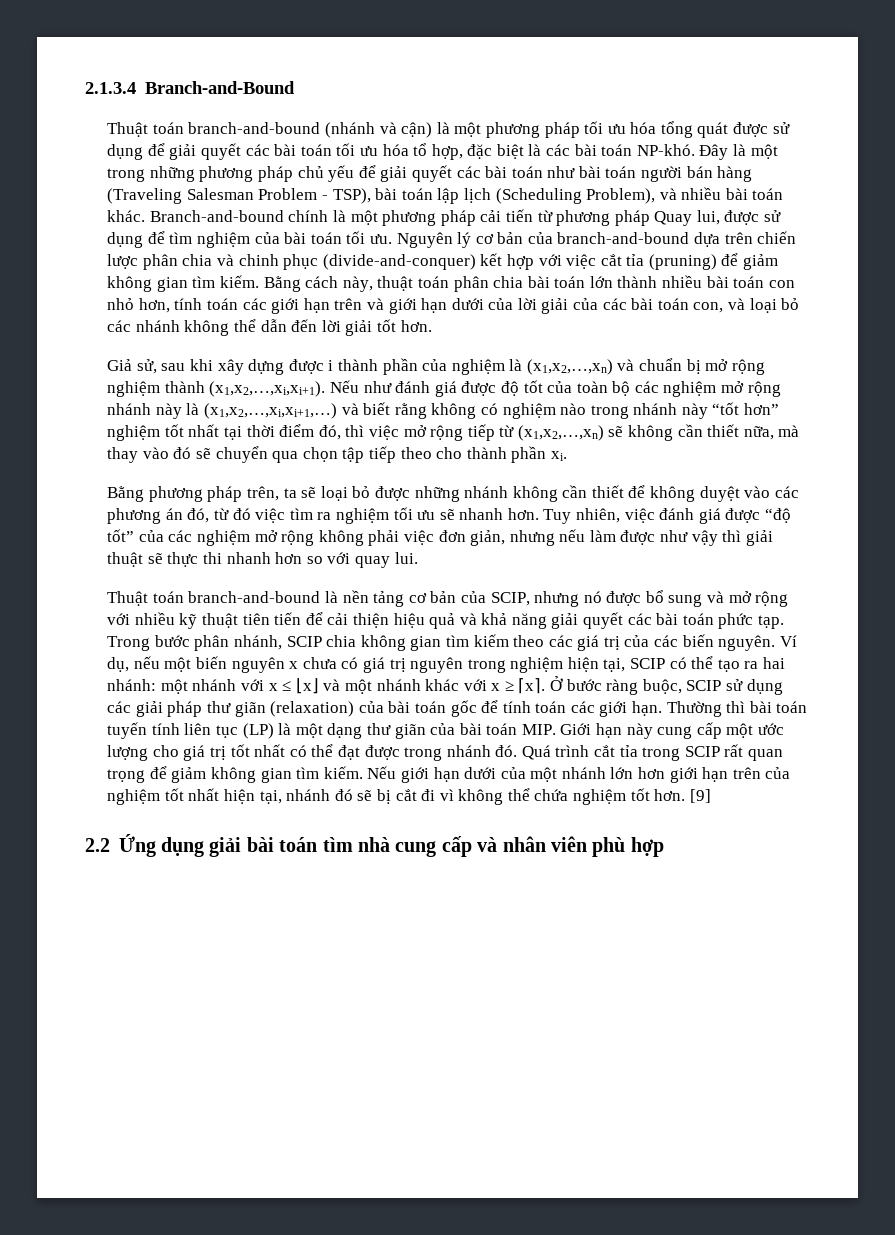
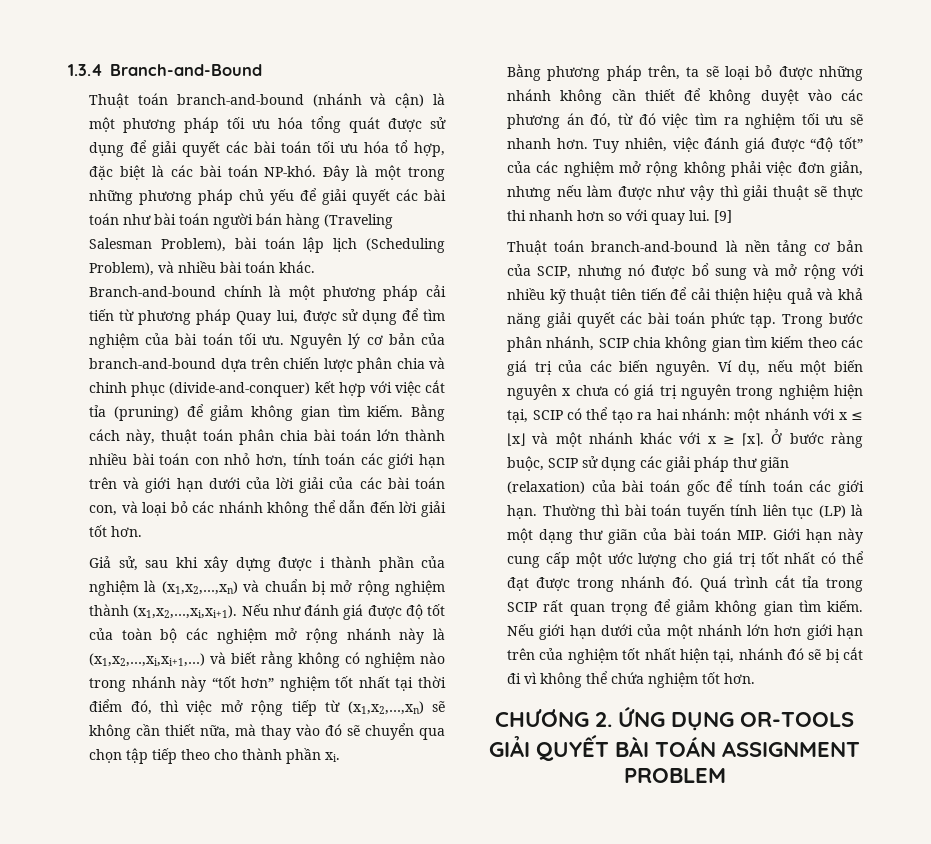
- 2.1.3.4 Branch-and-Bound
+ 1.3.4 Branch-and-Bound
- Đây là một trong những phương pháp chủ yếu để giải quyết các bài toán như bài toán người bán hàng (Traveling Salesman Problem - TSP), bài toán lập lịch (Scheduling Problem), và nhiều bài toán khác.
+ Đây là một trong những phương pháp chủ yếu để giải quyết các bài toán như bài toán người bán hàng (Traveling Salesman Problem), bài toán lập lịch (Scheduling Problem), và nhiều bài toán khác.
+ [9]
- Nếu giới hạn dưới của một nhánh lớn hơn giới hạn trên của nghiệm tốt nhất hiện tại, nhánh đó sẽ bị cắt đi vì không thể chứa nghiệm tốt hơn. [9]
- 2.2 Ứng dụng giải bài toán tìm nhà cung cấp và nhân viên phù hợp
+ Nếu giới hạn dưới của một nhánh lớn hơn giới hạn trên của nghiệm tốt nhất hiện tại, nhánh đó sẽ bị cắt đi vì không thể chứa nghiệm tốt hơn.
+ CHƯƠNG 2. ỨNG DỤNG OR-TOOLS GIẢI QUYẾT BÀI TOÁN ASSIGNMENT PROBLEM

